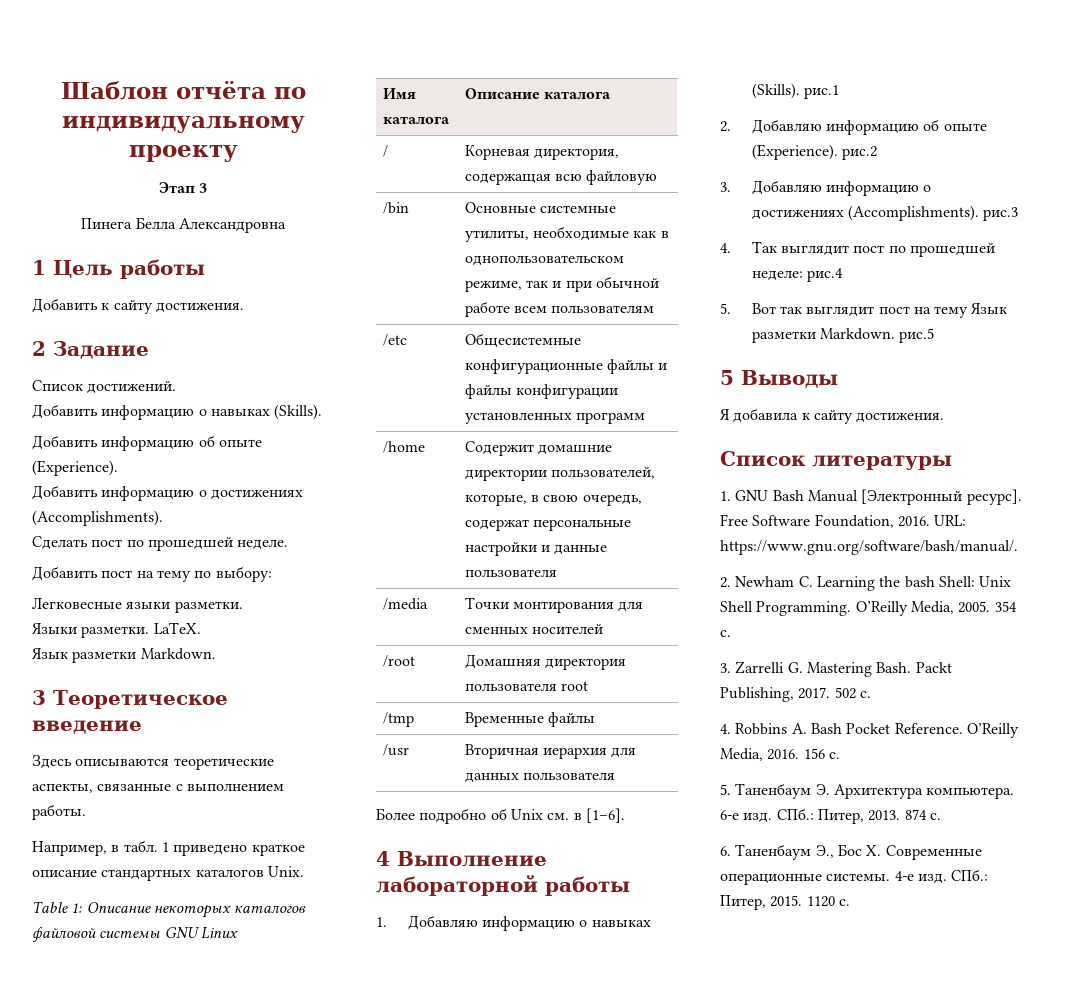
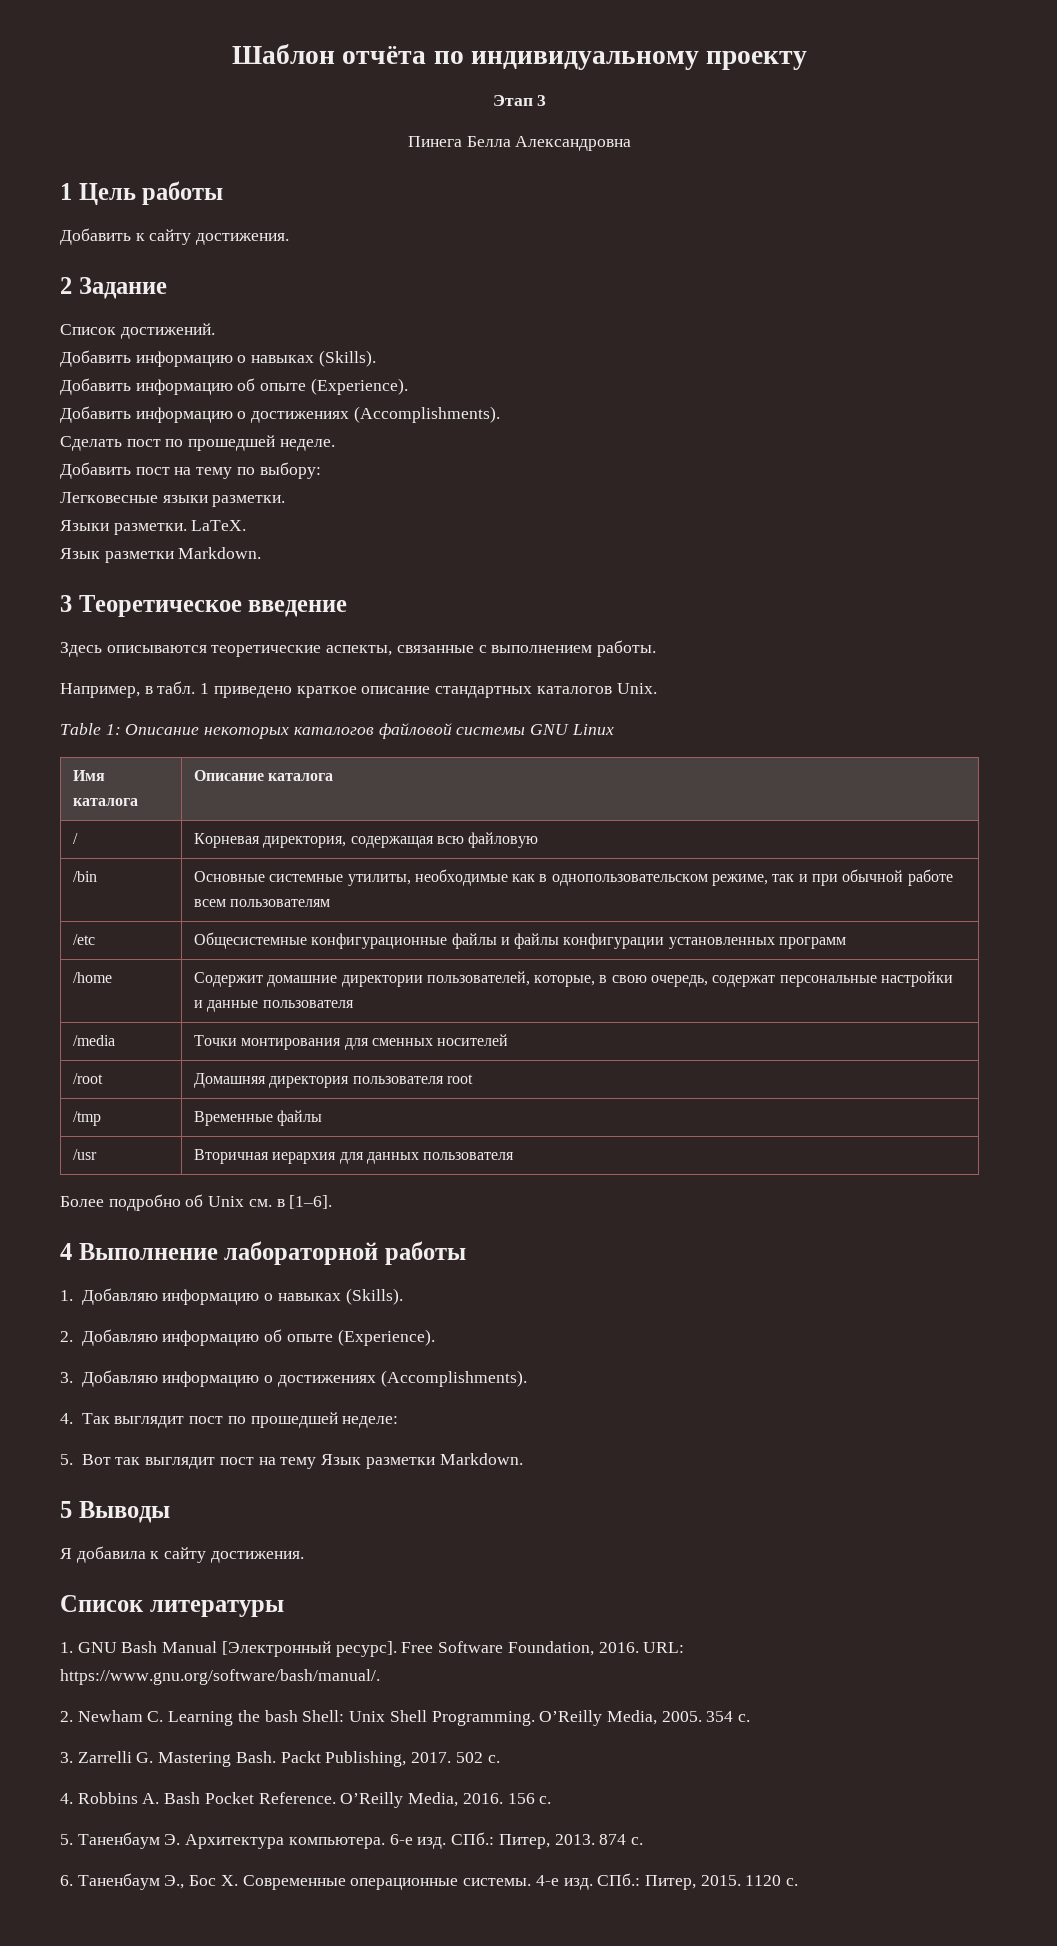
- 1. Добавляю информацию о навыках (Skills). рис.1
+ 1. Добавляю информацию о навыках (Skills).
- 2. Добавляю информацию об опыте (Experience). рис.2
+ 2. Добавляю информацию об опыте (Experience).
- 3. Добавляю информацию о достижениях (Accomplishments). рис.3
+ 3. Добавляю информацию о достижениях (Accomplishments).
- 4. Так выглядит пост по прошедшей неделе: рис.4
+ 4. Так выглядит пост по прошедшей неделе:
- 5. Вот так выглядит пост на тему Язык разметки Markdown. рис.5
+ 5. Вот так выглядит пост на тему Язык разметки Markdown.

